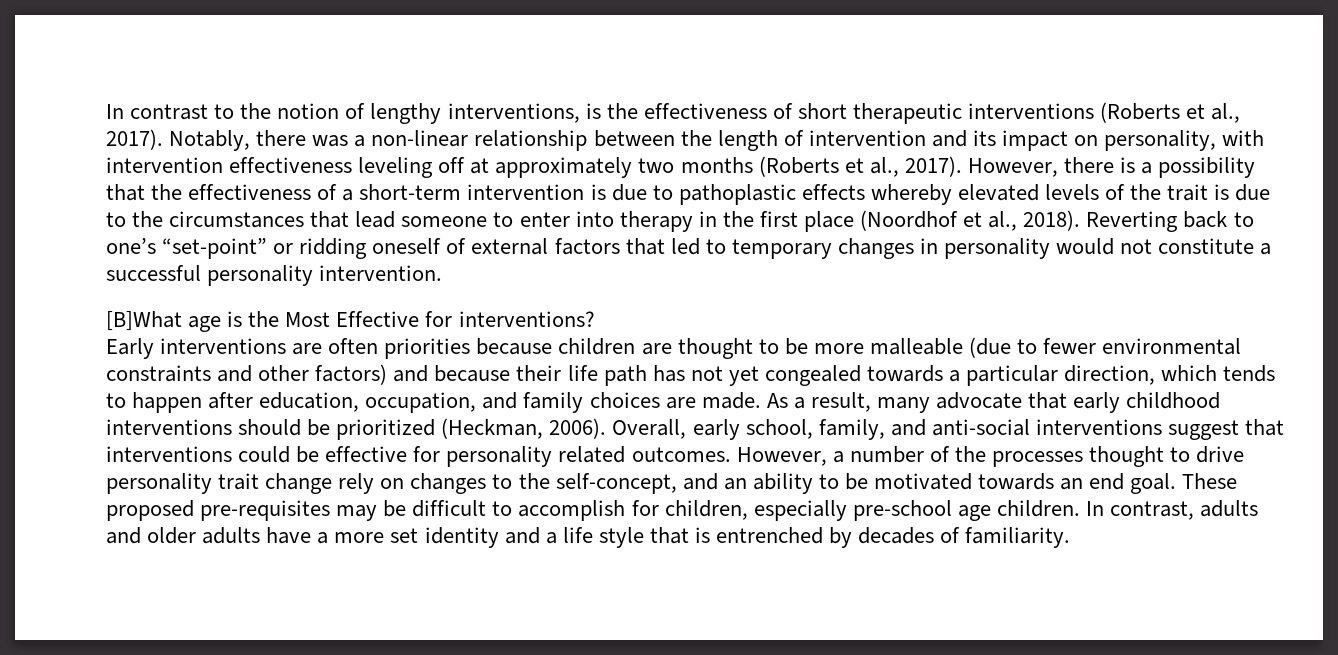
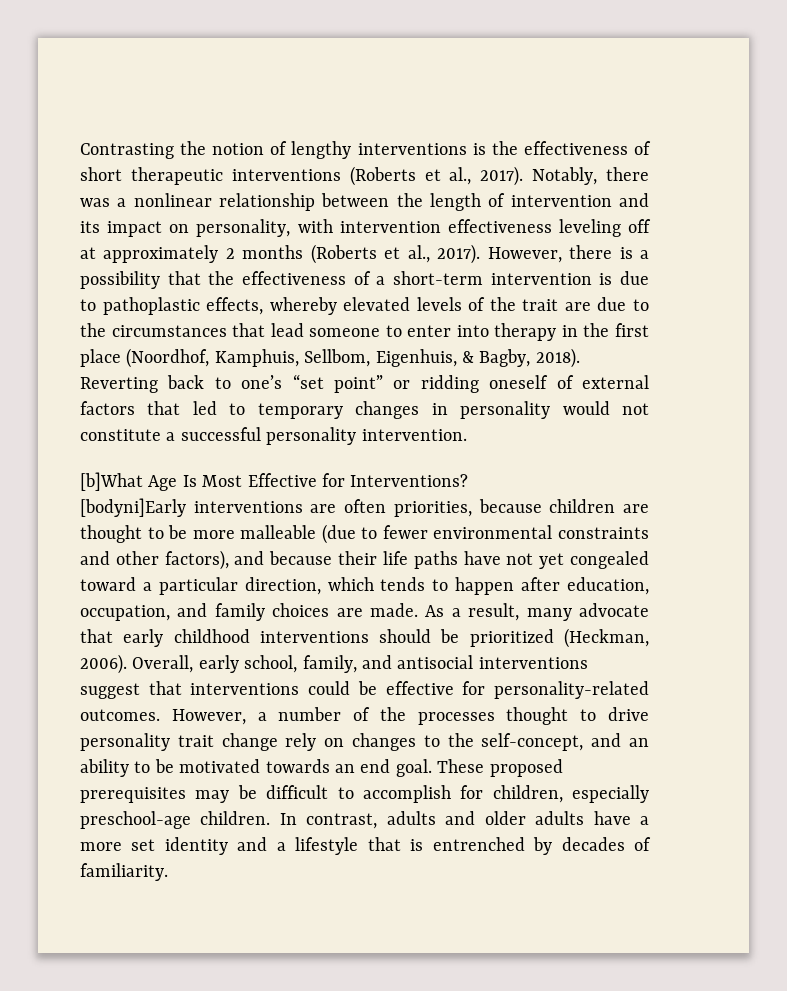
- In contrast to the notion of lengthy interventions, is the effectiveness of short therapeutic interventions (Roberts et al., 2017).
+ Contrasting the notion of lengthy interventions is the effectiveness of short therapeutic interventions (Roberts et al., 2017).
- Notably, there was a non-linear relationship between the length of intervention and its impact on personality, with intervention effectiveness leveling off at approximately two months (Roberts et al., 2017).
+ Notably, there was a nonlinear relationship between the length of intervention and its impact on personality, with intervention effectiveness leveling off at approximately 2 months (Roberts et al., 2017).
- However, there is a possibility that the effectiveness of a short-term intervention is due to pathoplastic effects whereby elevated levels of the trait is due to the circumstances that lead someone to enter into therapy in the first place (Noordhof et al., 2018).
+ However, there is a possibility that the effectiveness of a short-term intervention is due to pathoplastic effects, whereby elevated levels of the trait are due to the circumstances that lead someone to enter into therapy in the first place (Noordhof, Kamphuis, Sellbom, Eigenhuis, & Bagby, 2018).
- Reverting back to one’s “set-point” or ridding oneself of external factors that led to temporary changes in personality would not constitute a successful personality intervention.
+ Reverting back to one’s “set point” or ridding oneself of external factors that led to temporary changes in personality would not constitute a successful personality intervention.
- [B]What age is the Most Effective for interventions?
- Early interventions are often priorities because children are thought to be more malleable (due to fewer environmental constraints and other factors) and because their life path has not yet congealed towards a particular direction, which tends to happen after education, occupation, and family choices are made.
+ [b]What Age Is Most Effective for Interventions?
+ [bodyni]Early interventions are often priorities, because children are thought to be more malleable (due to fewer environmental constraints and other factors), and because their life paths have not yet congealed toward a particular direction, which tends to happen after education, occupation, and family choices are made.
- Overall, early school, family, and anti-social interventions suggest that interventions could be effective for personality related outcomes.
+ Overall, early school, family, and antisocial interventions suggest that interventions could be effective for personality-related outcomes.
- These proposed pre-requisites may be difficult to accomplish for children, especially pre-school age children.
+ These proposed prerequisites may be difficult to accomplish for children, especially preschool-age children.
- In contrast, adults and older adults have a more set identity and a life style that is entrenched by decades of familiarity.
+ In contrast, adults and older adults have a more set identity and a lifestyle that is entrenched by decades of familiarity.

